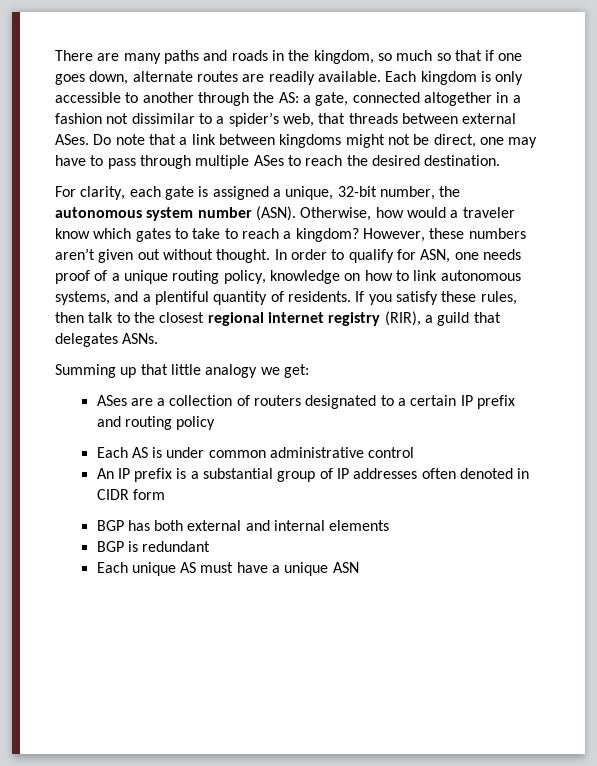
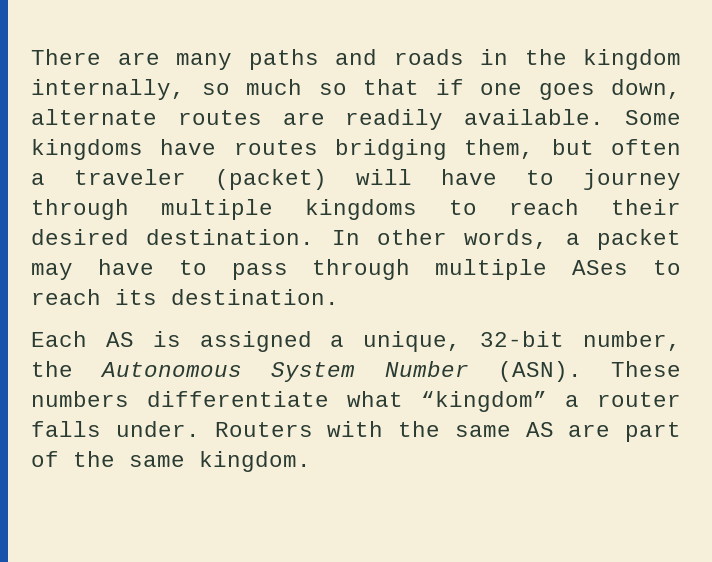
- There are many paths and roads in the kingdom, so much so that if one goes down, alternate routes are readily available.
+ There are many paths and roads in the kingdom internally, so much so that if one goes down, alternate routes are readily available.
- Each kingdom is only accessible to another through the AS: a gate, connected altogether in a fashion not dissimilar to a spider’s web, that threads between external ASes. Do note that a link between kingdoms might not be direct, one may have to pass through multiple ASes to reach the desired destination.
+ Some kingdoms have routes bridging them, but often a traveler (packet) will have to journey through multiple kingdoms to reach their desired destination. In other words, a packet may have to pass through multiple ASes to reach its destination.
- For clarity, each gate is assigned a unique, 32-bit number, the autonomous system number (ASN). Otherwise, how would a traveler know which gates to take to reach a kingdom? However, these numbers aren’t given out without thought. In order to qualify for ASN, one needs proof of a unique routing policy, knowledge on how to link autonomous systems, and a plentiful quantity of residents. If you satisfy these rules, then talk to the closest regional internet registry (RIR), a guild that delegates ASNs.
- Summing up that little analogy we get:
- ASes are a collection of routers designated to a certain IP prefix and routing policy
- Each AS is under common administrative control
- An IP prefix is a substantial group of IP addresses often denoted in CIDR form
- BGP has both external and internal elements
- BGP is redundant
- Each unique AS must have a unique ASN
+ Each AS is assigned a unique, 32-bit number, the Autonomous System Number (ASN). These numbers differentiate what “kingdom” a router falls under. Routers with the same AS are part of the same kingdom.

